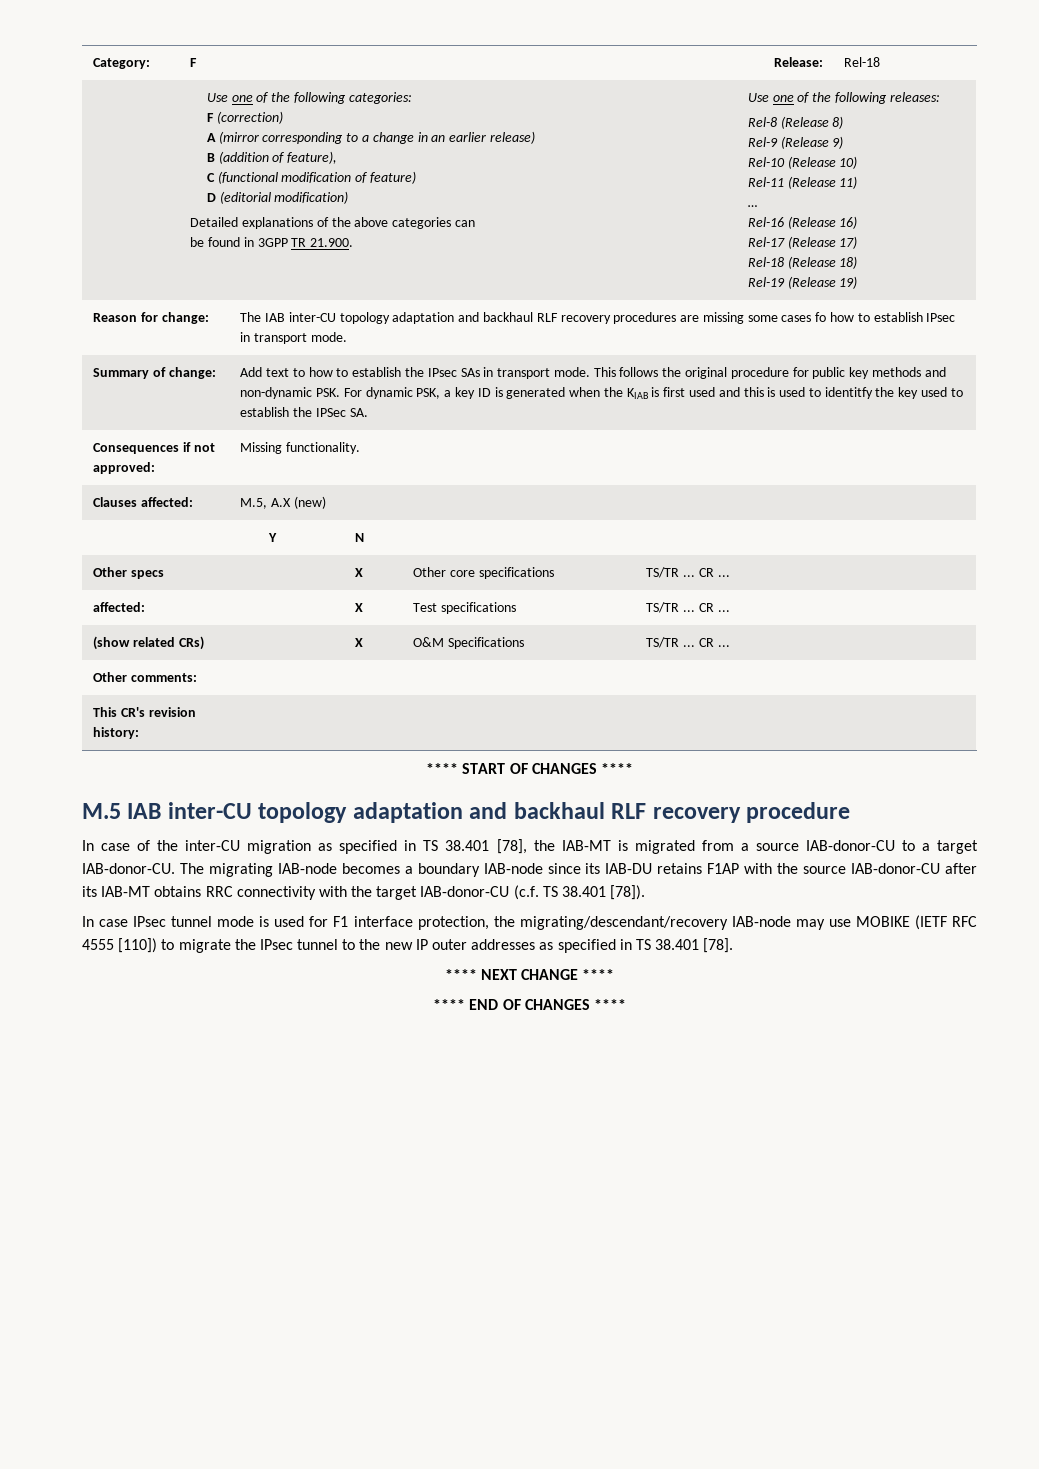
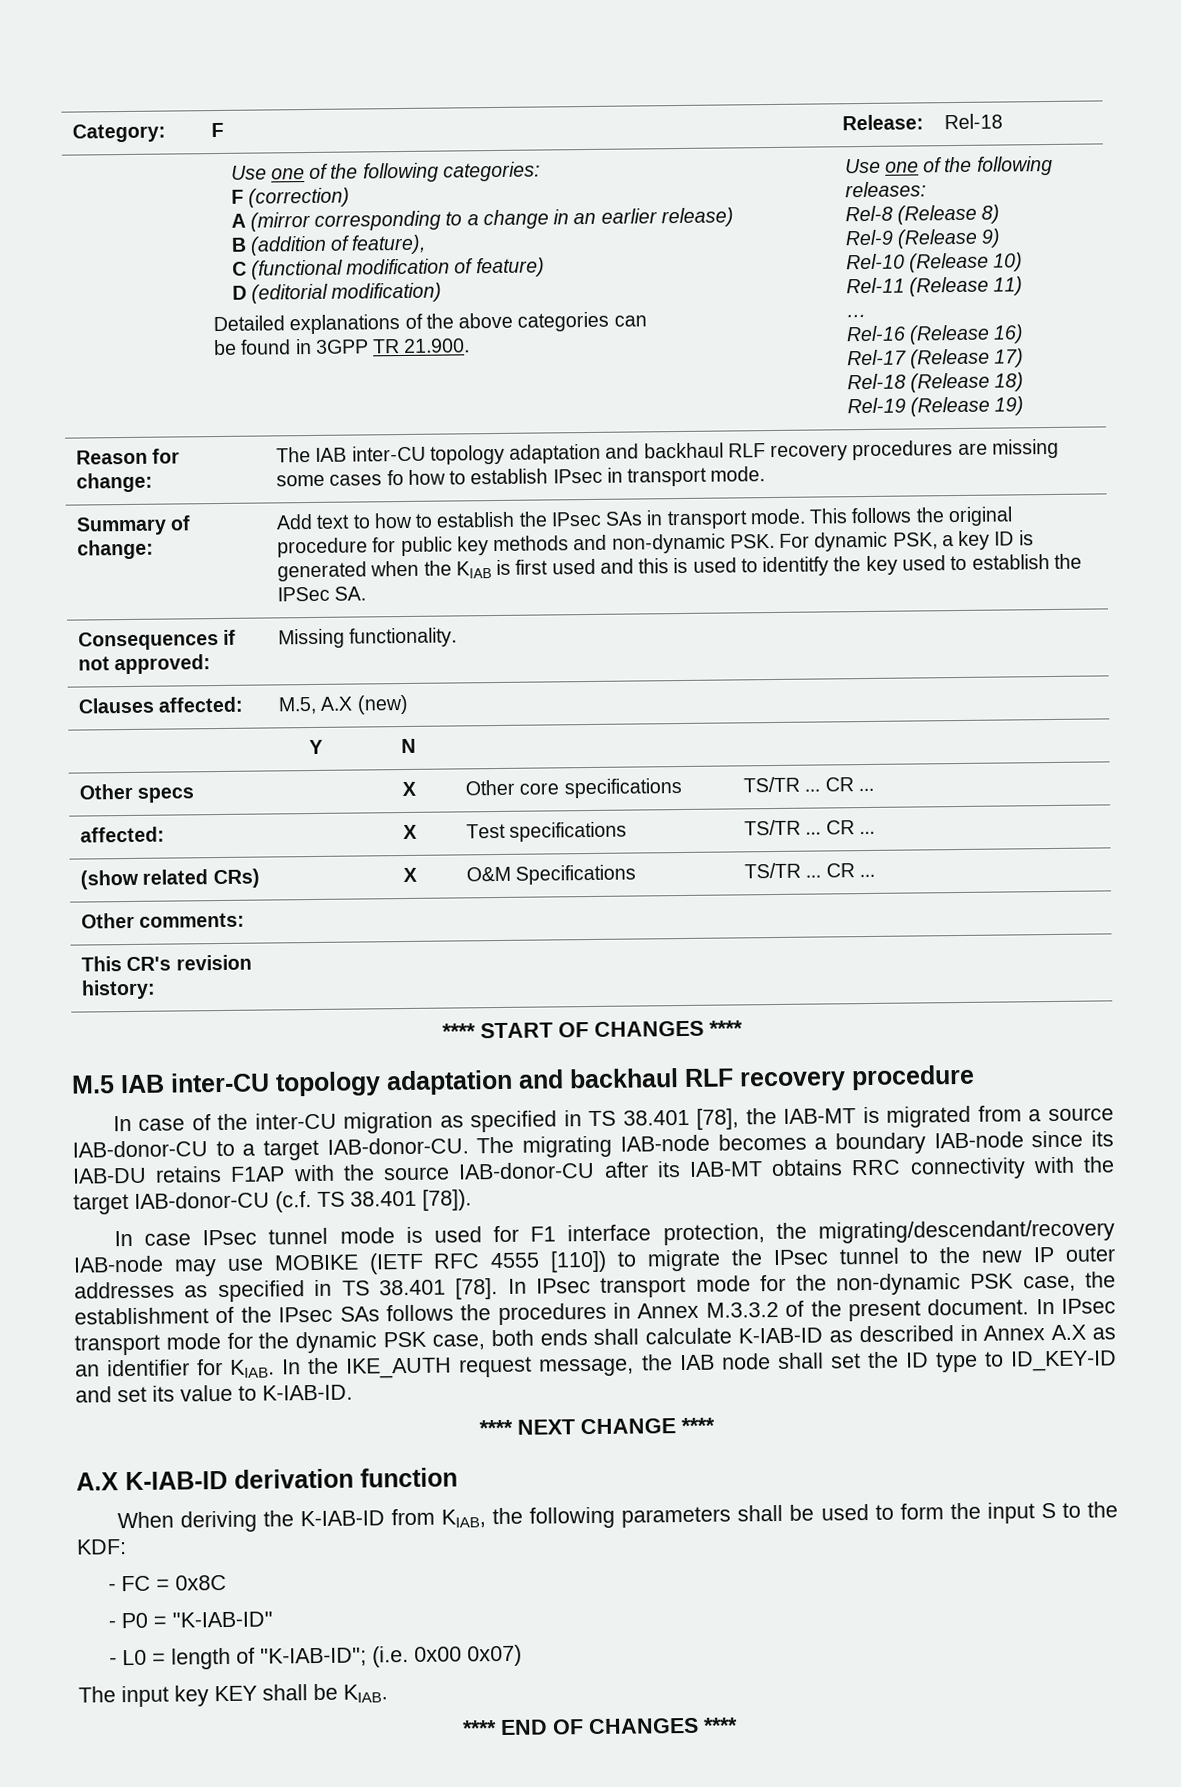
- In case IPsec tunnel mode is used for F1 interface protection, the migrating/descendant/recovery IAB-node may use MOBIKE (IETF RFC 4555 [110]) to migrate the IPsec tunnel to the new IP outer addresses as specified in TS 38.401 [78].
+ In case IPsec tunnel mode is used for F1 interface protection, the migrating/descendant/recovery IAB-node may use MOBIKE (IETF RFC 4555 [110]) to migrate the IPsec tunnel to the new IP outer addresses as specified in TS 38.401 [78]. In IPsec transport mode for the non-dynamic PSK case, the establishment of the IPsec SAs follows the procedures in Annex M.3.3.2 of the present document. In IPsec transport mode for the dynamic PSK case, both ends shall calculate K-IAB-ID as described in Annex A.X as an identifier for KIAB. In the IKE_AUTH request message, the IAB node shall set the ID type to ID_KEY-ID and set its value to K-IAB-ID.
  **** NEXT CHANGE ****
+ A.X K-IAB-ID derivation function
+ When deriving the K-IAB-ID from KIAB, the following parameters shall be used to form the input S to the KDF:
+ - FC = 0x8C
+ - P0 = "K-IAB-ID"
+ - L0 = length of "K-IAB-ID"; (i.e. 0x00 0x07)
+ The input key KEY shall be KIAB.

